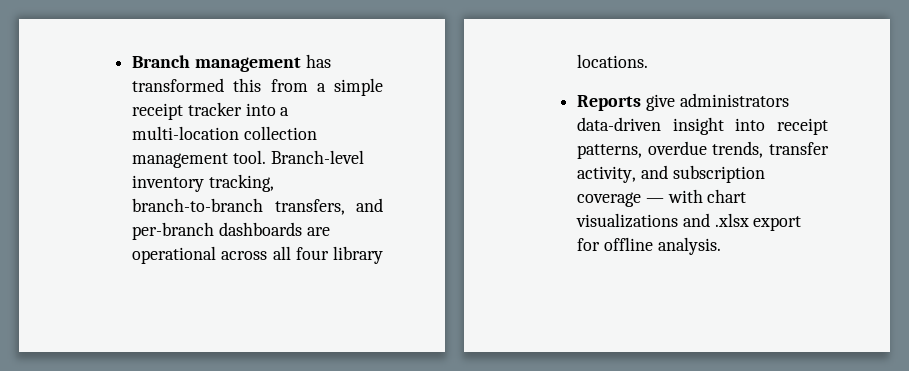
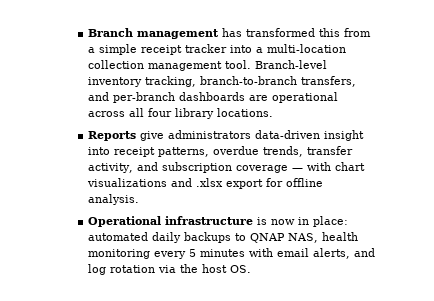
+ Operational infrastructure is now in place: automated daily backups to QNAP NAS, health monitoring every 5 minutes with email alerts, and log rotation via the host OS.

